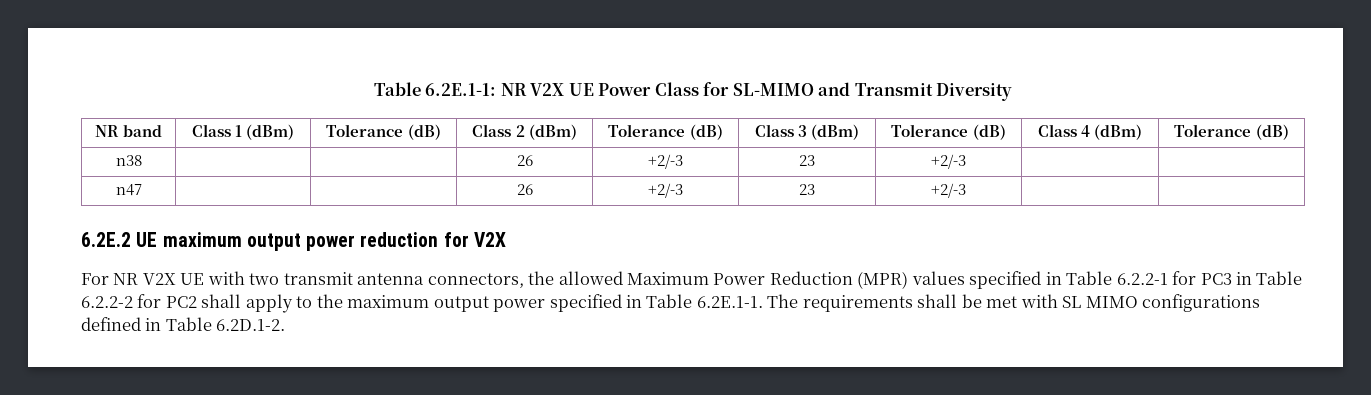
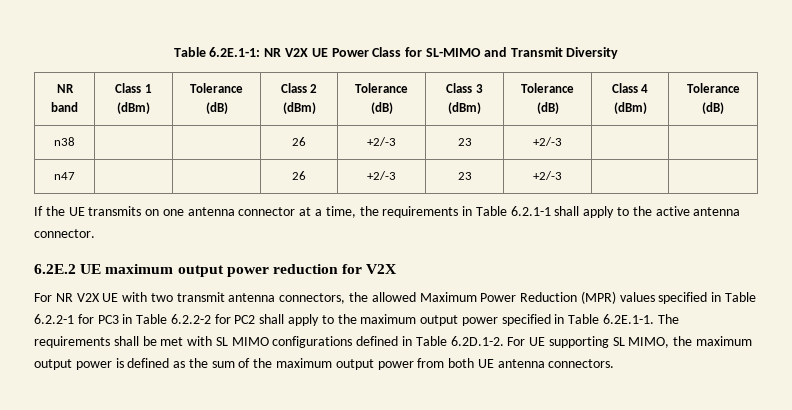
+ If the UE transmits on one antenna connector at a time, the requirements in Table 6.2.1-1 shall apply to the active antenna connector.
- For NR V2X UE with two transmit antenna connectors, the allowed Maximum Power Reduction (MPR) values specified in Table 6.2.2-1 for PC3 in Table 6.2.2-2 for PC2 shall apply to the maximum output power specified in Table 6.2E.1-1. The requirements shall be met with SL MIMO configurations defined in Table 6.2D.1-2.
+ For NR V2X UE with two transmit antenna connectors, the allowed Maximum Power Reduction (MPR) values specified in Table 6.2.2-1 for PC3 in Table 6.2.2-2 for PC2 shall apply to the maximum output power specified in Table 6.2E.1-1. The requirements shall be met with SL MIMO configurations defined in Table 6.2D.1-2. For UE supporting SL MIMO, the maximum output power is defined as the sum of the maximum output power from both UE antenna connectors.

